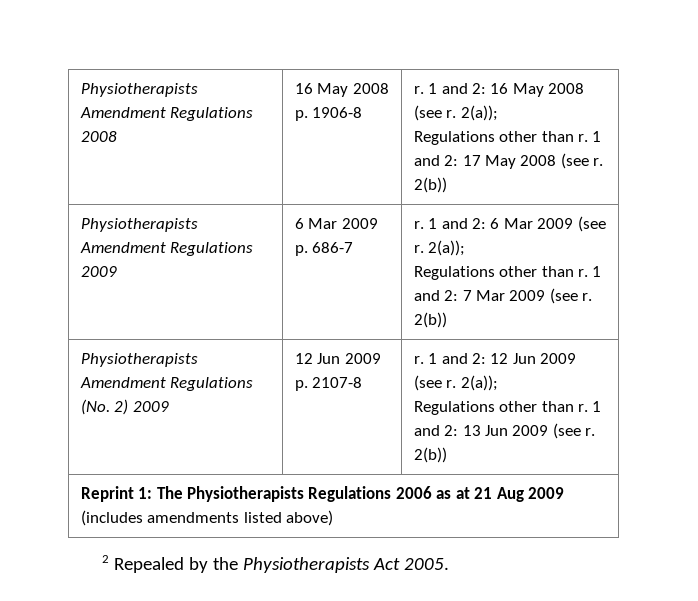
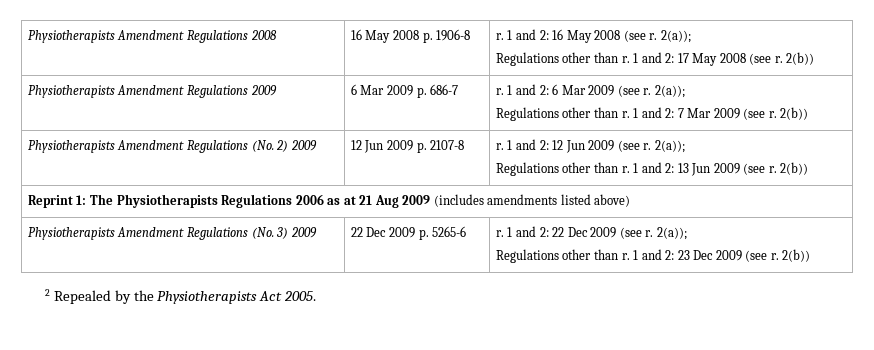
+ Physiotherapists Amendment Regulations (No. 3) 2009 | 22 Dec 2009 p. 5265-6 | r. 1 and 2: 22 Dec 2009 (see r. 2(a));
+ Regulations other than r. 1 and 2: 23 Dec 2009 (see r. 2(b))

